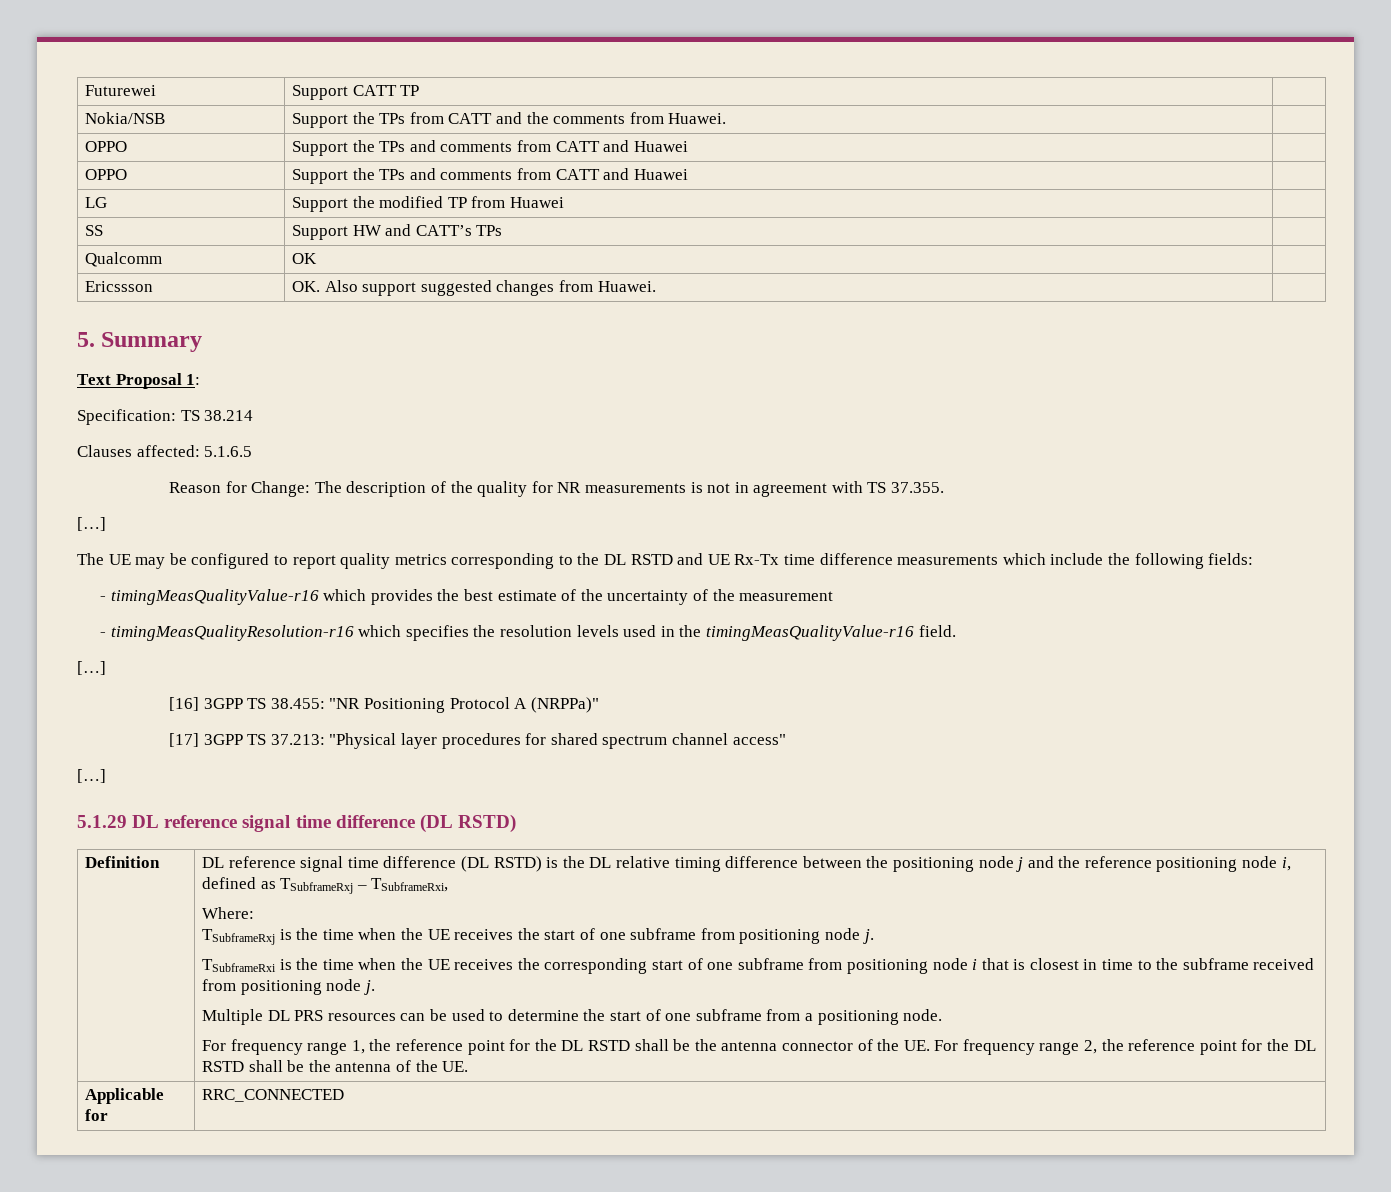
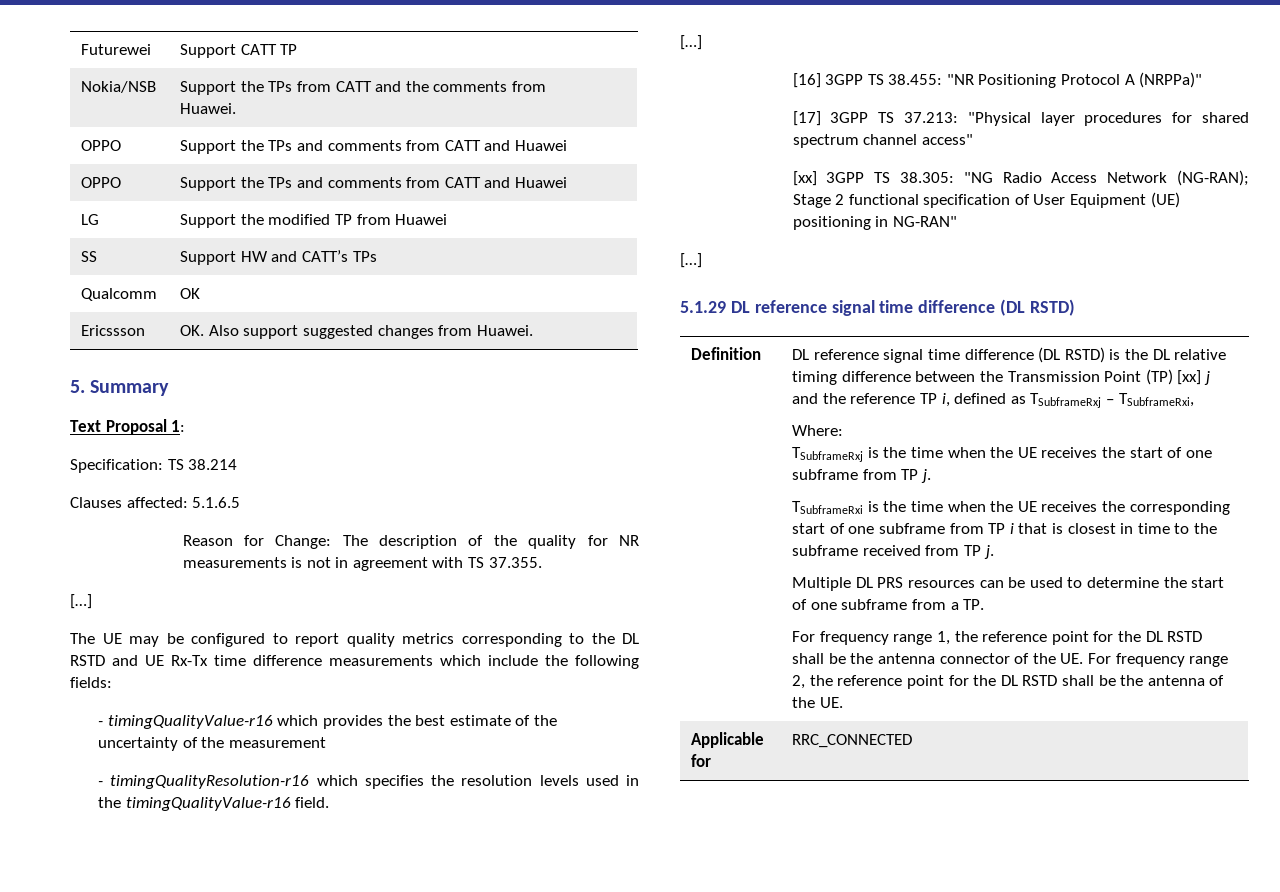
- - timingMeasQualityValue-r16 which provides the best estimate of the uncertainty of the measurement
+ - timingQualityValue-r16 which provides the best estimate of the uncertainty of the measurement
- - timingMeasQualityResolution-r16 which specifies the resolution levels used in the timingMeasQualityValue-r16 field.
+ - timingQualityResolution-r16 which specifies the resolution levels used in the timingQualityValue-r16 field.
+ [xx] 3GPP TS 38.305: "NG Radio Access Network (NG-RAN); Stage 2 functional specification of User Equipment (UE) positioning in NG-RAN"
- DL reference signal time difference (DL RSTD) is the DL relative timing difference between the positioning node j and the reference positioning node i, defined as TSubframeRxj – TSubframeRxi,
+ DL reference signal time difference (DL RSTD) is the DL relative timing difference between the Transmission Point (TP) [xx] j and the reference TP i, defined as TSubframeRxj – TSubframeRxi,
- TSubframeRxj is the time when the UE receives the start of one subframe from positioning node j.
+ TSubframeRxj is the time when the UE receives the start of one subframe from TP j.
- TSubframeRxi is the time when the UE receives the corresponding start of one subframe from positioning node i that is closest in time to the subframe received from positioning node j.
+ TSubframeRxi is the time when the UE receives the corresponding start of one subframe from TP i that is closest in time to the subframe received from TP j.
- Multiple DL PRS resources can be used to determine the start of one subframe from a positioning node.
+ Multiple DL PRS resources can be used to determine the start of one subframe from a TP.

